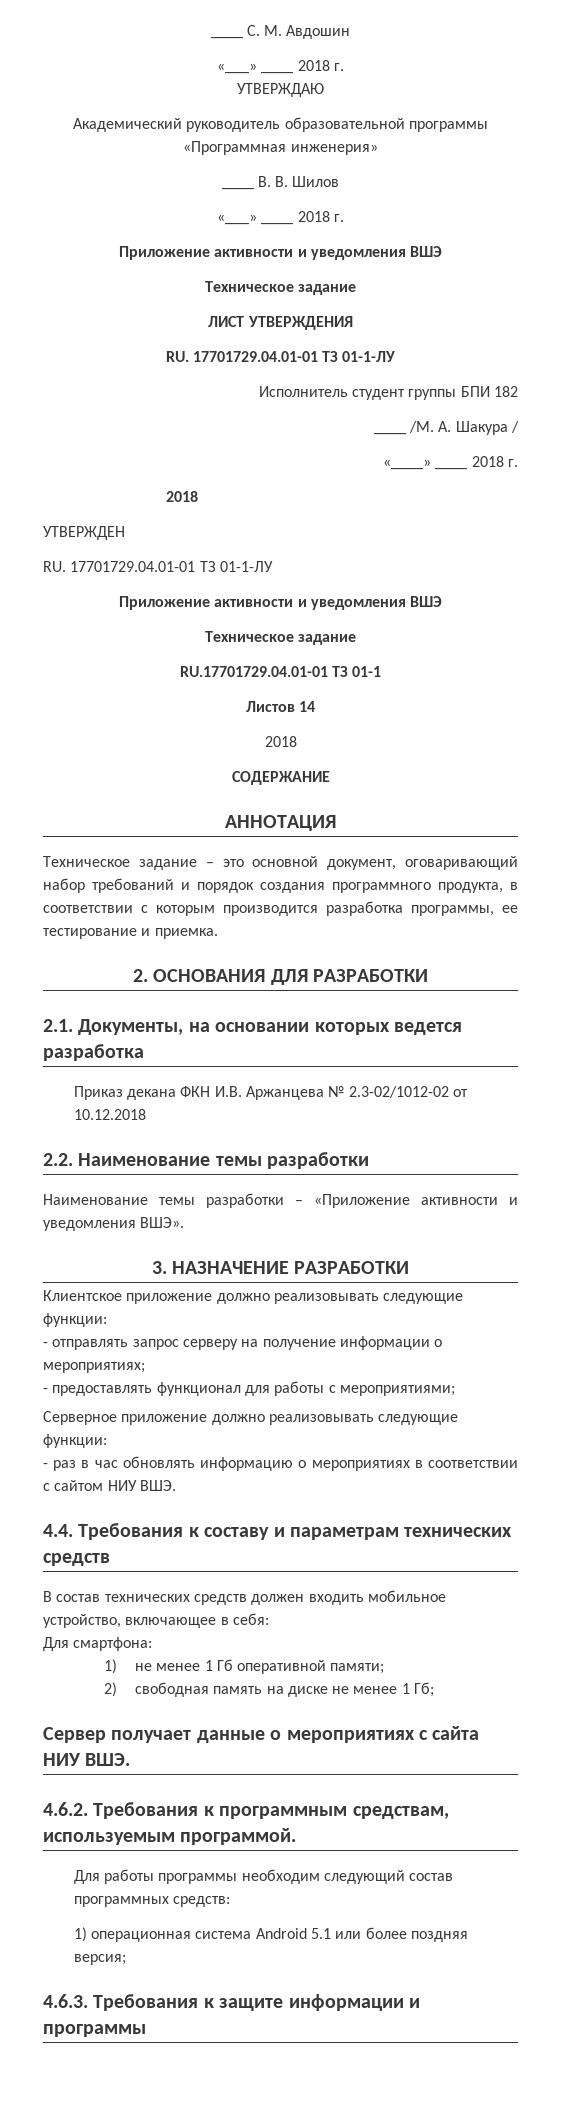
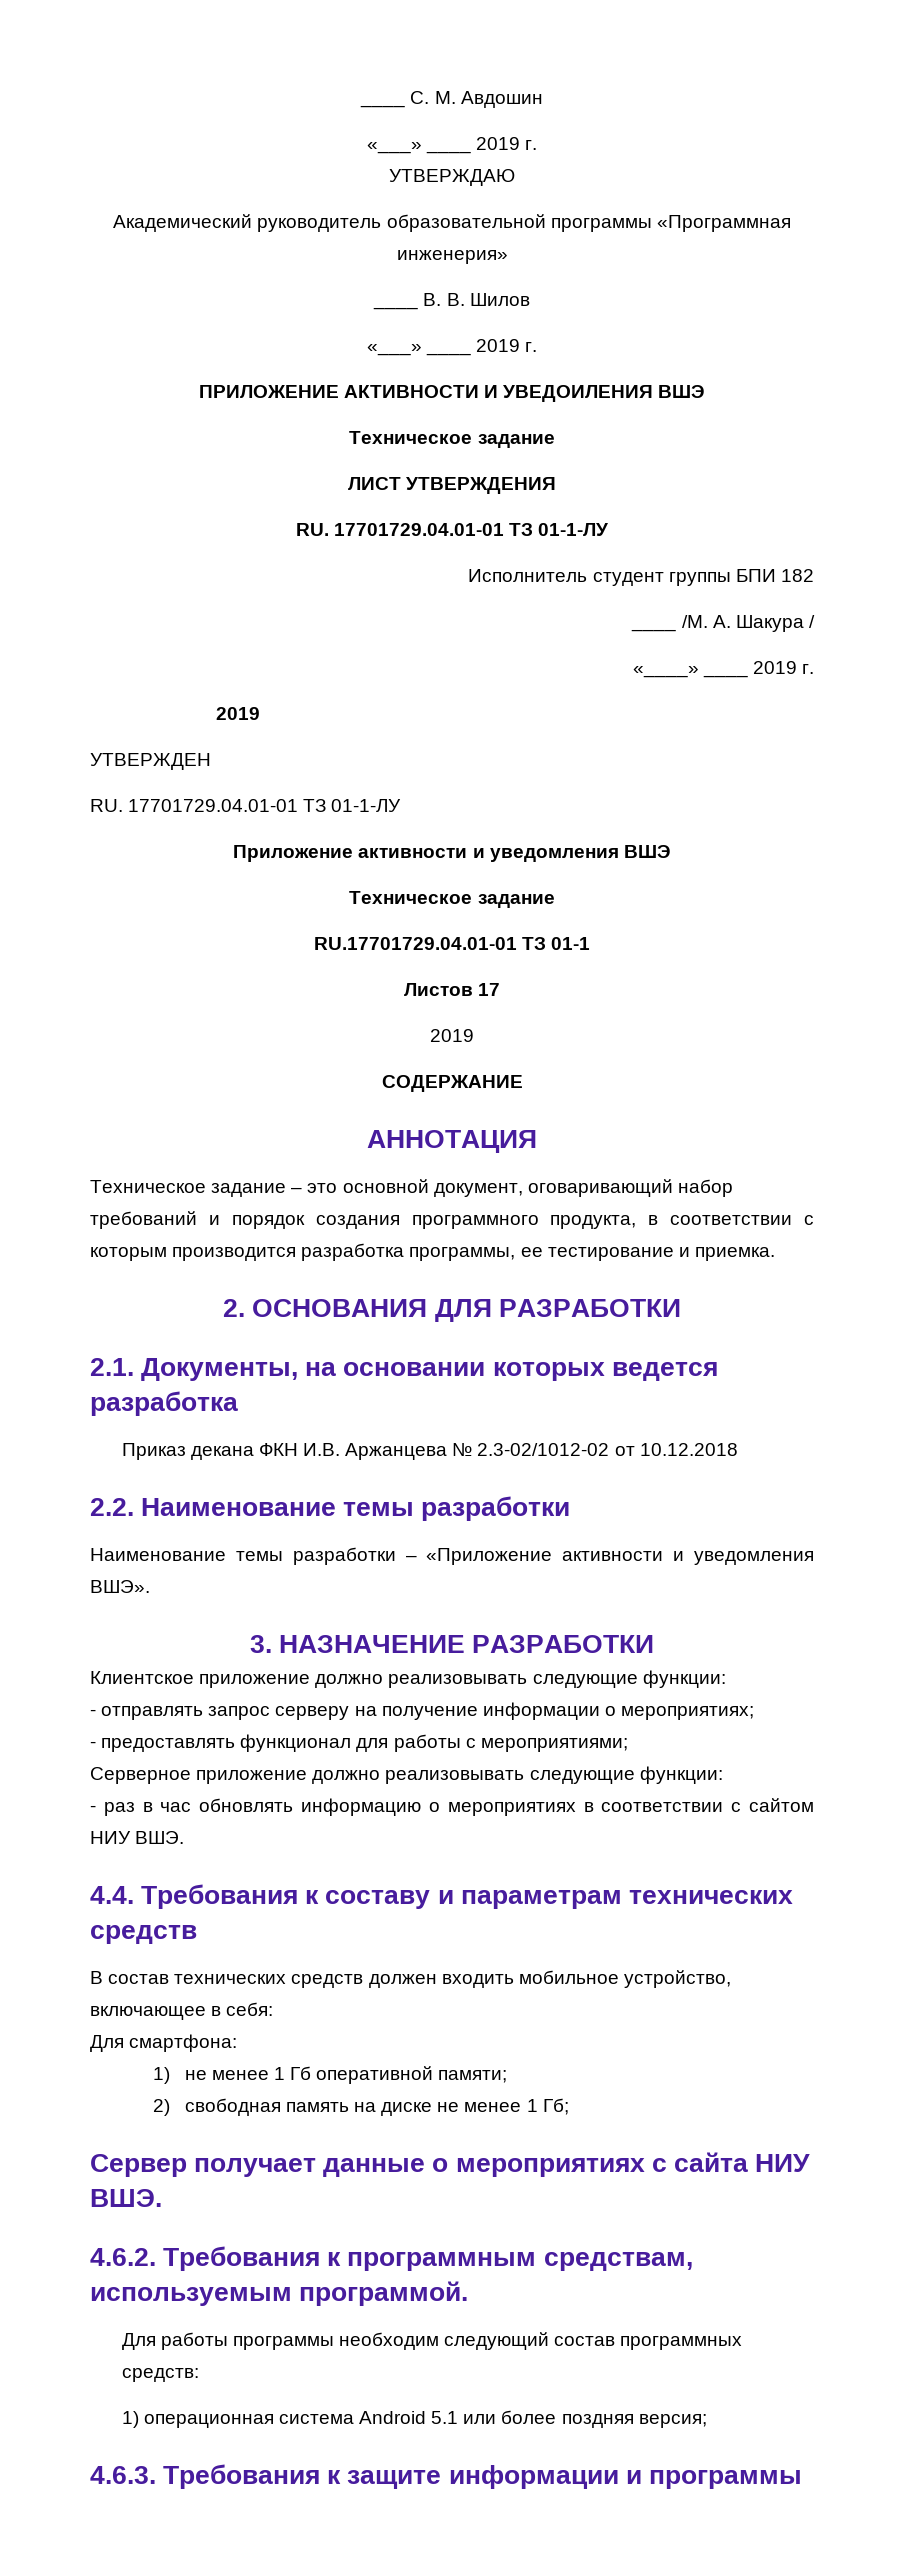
  ____ С. М. Авдошин
- «___» ____ 2018 г.
+ «___» ____ 2019 г.
  ____ В. В. Шилов
- «___» ____ 2018 г.
- Приложение активности и уведомления ВШЭ
+ «___» ____ 2019 г.
+ ПРИЛОЖЕНИЕ АКТИВНОСТИ И УВЕДОИЛЕНИЯ ВШЭ
- «____» ____ 2018 г.
- 2018
+ «____» ____ 2019 г.
+ 2019
- Листов 14
- 2018
+ Листов 17
+ 2019

